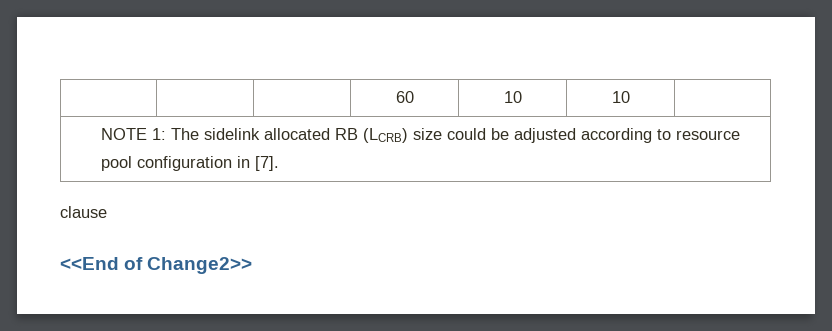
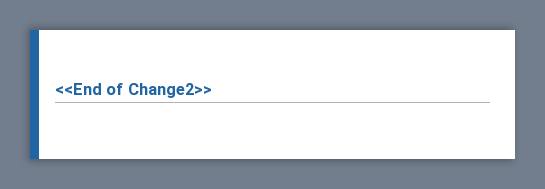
- | | | 60 | 10 | 10 |
- NOTE 1: The sidelink allocated RB (LCRB) size could be adjusted according to resource pool configuration in [7].
- clause

